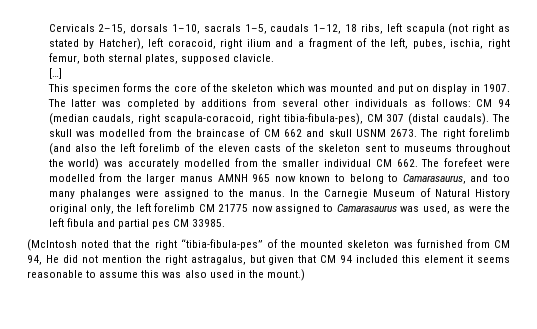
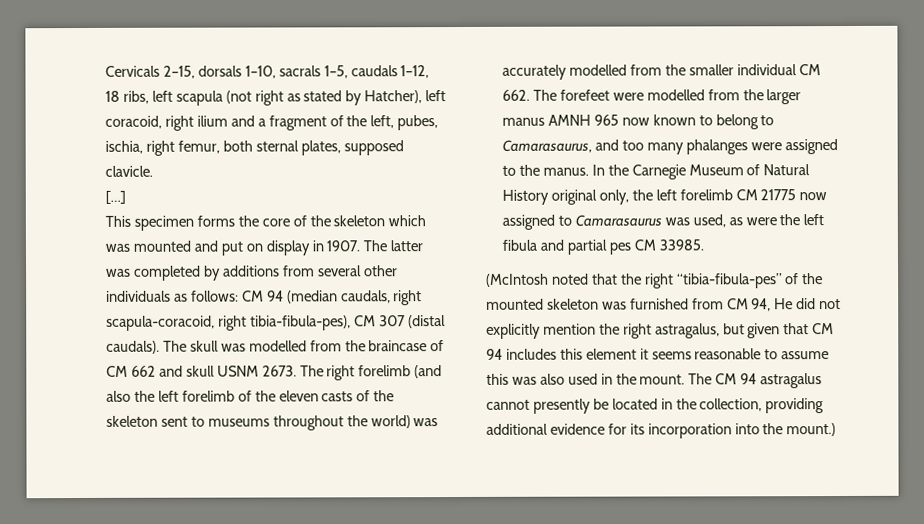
- (McIntosh noted that the right “tibia-fibula-pes” of the mounted skeleton was furnished from CM 94, He did not mention the right astragalus, but given that CM 94 included this element it seems reasonable to assume this was also used in the mount.)
+ (McIntosh noted that the right “tibia-fibula-pes” of the mounted skeleton was furnished from CM 94, He did not explicitly mention the right astragalus, but given that CM 94 includes this element it seems reasonable to assume this was also used in the mount. The CM 94 astragalus cannot presently be located in the collection, providing additional evidence for its incorporation into the mount.)

